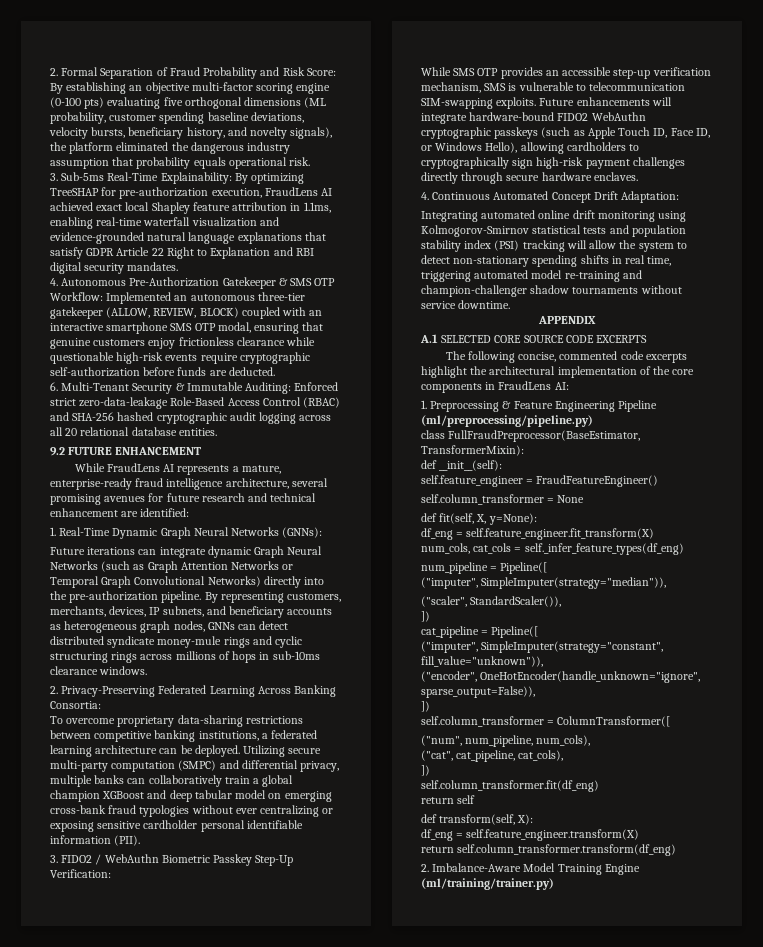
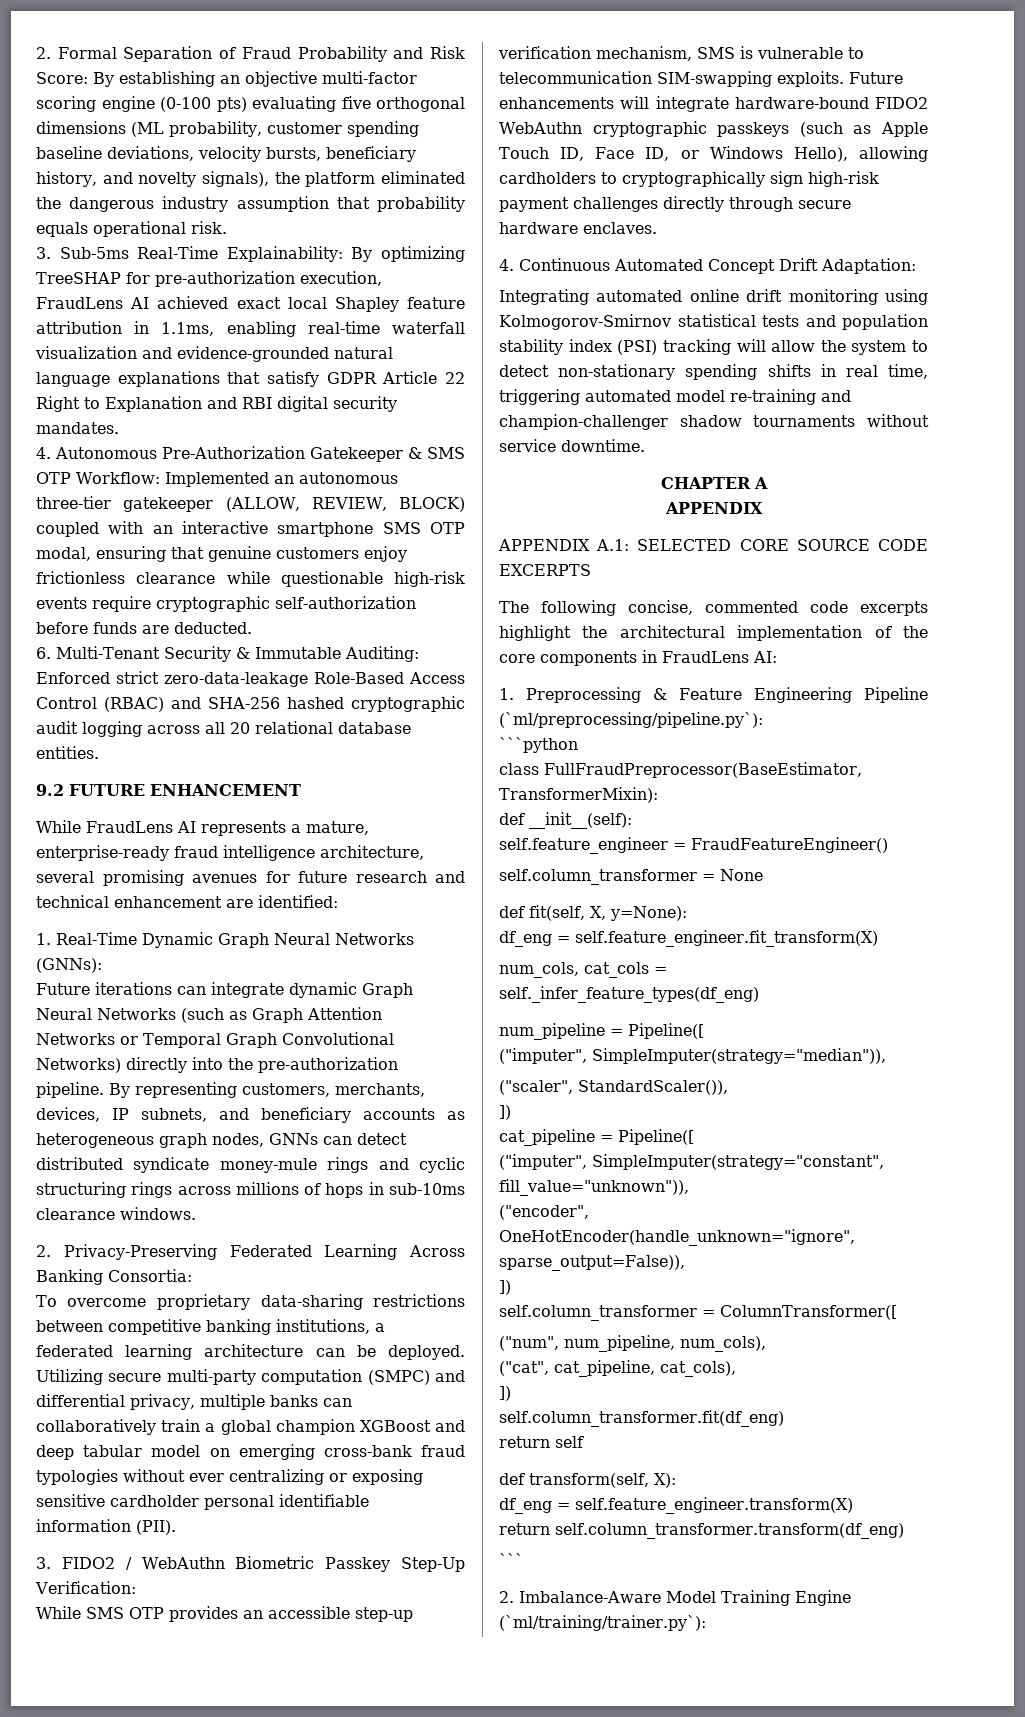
+ CHAPTER A
- A.1 SELECTED CORE SOURCE CODE EXCERPTS
+ APPENDIX A.1: SELECTED CORE SOURCE CODE EXCERPTS
- 1. Preprocessing & Feature Engineering Pipeline (ml/preprocessing/pipeline.py)
+ 1. Preprocessing & Feature Engineering Pipeline (`ml/preprocessing/pipeline.py`):
+ ```python
+ ```
- 2. Imbalance-Aware Model Training Engine (ml/training/trainer.py)
+ 2. Imbalance-Aware Model Training Engine (`ml/training/trainer.py`):

